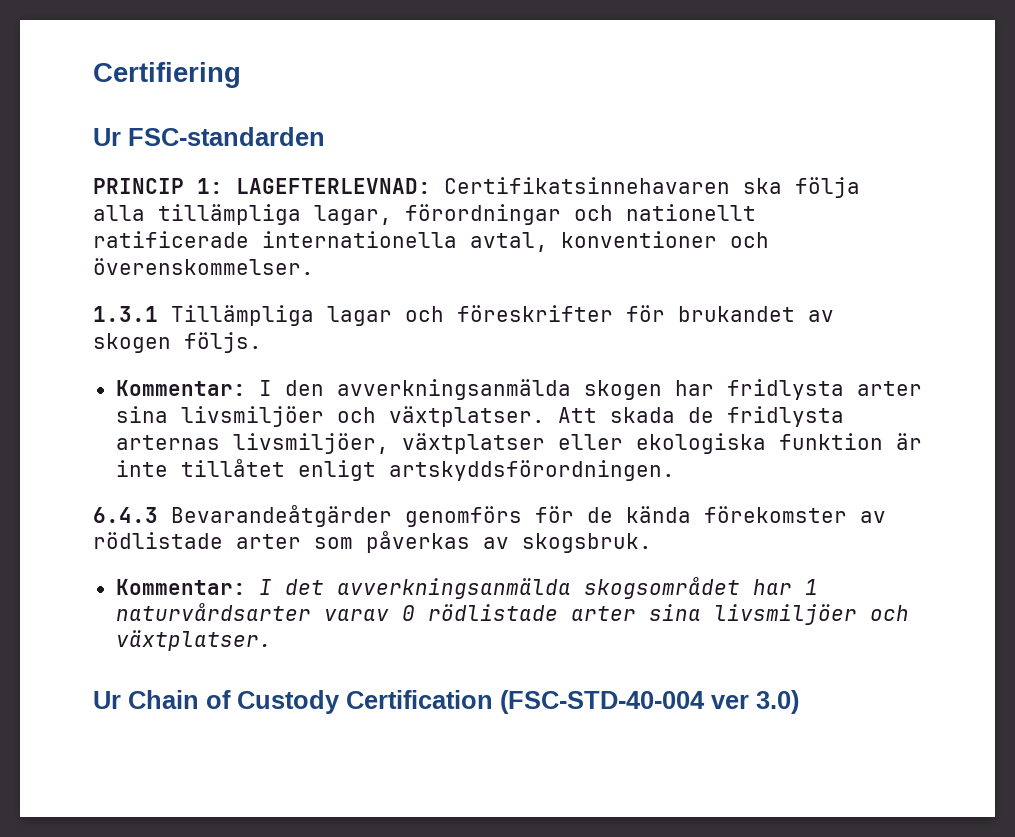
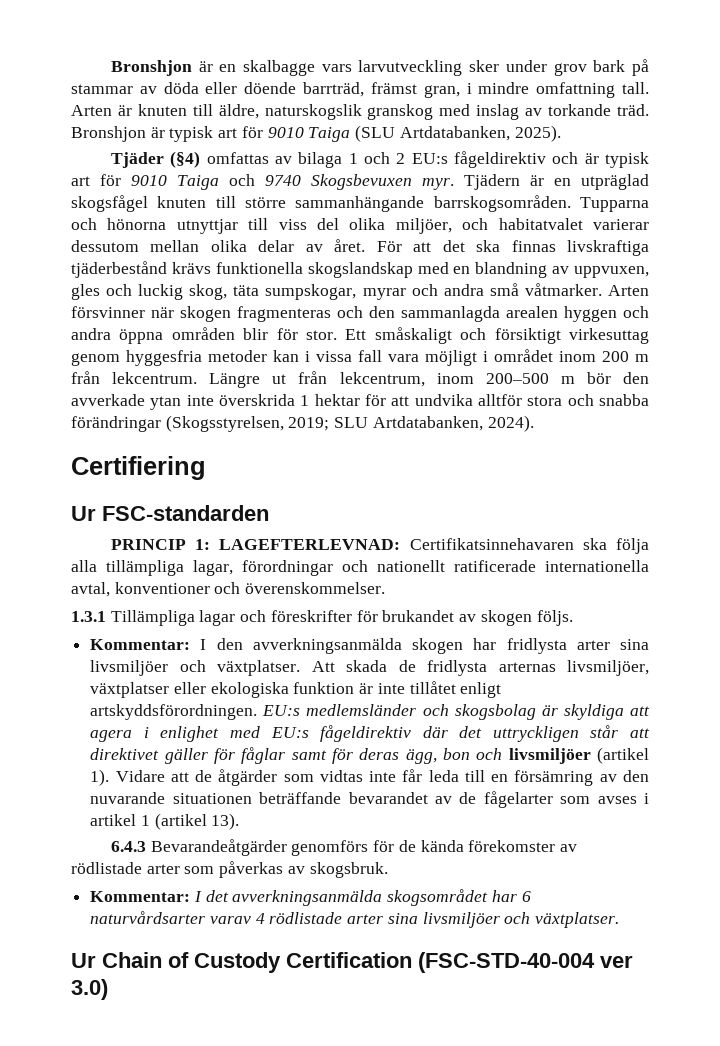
+ Bronshjon är en skalbagge vars larvutveckling sker under grov bark på stammar av döda eller döende barrträd, främst gran, i mindre omfattning tall. Arten är knuten till äldre, naturskogslik granskog med inslag av torkande träd. Bronshjon är typisk art för 9010 Taiga (SLU Artdatabanken, 2025).
+ Tjäder (§4) omfattas av bilaga 1 och 2 EU:s fågeldirektiv och är typisk art för 9010 Taiga och 9740 Skogsbevuxen myr. Tjädern är en utpräglad skogsfågel knuten till större sammanhängande barrskogsområden. Tupparna och hönorna utnyttjar till viss del olika miljöer, och habitatvalet varierar dessutom mellan olika delar av året. För att det ska finnas livskraftiga tjäderbestånd krävs funktionella skogslandskap med en blandning av uppvuxen, gles och luckig skog, täta sumpskogar, myrar och andra små våtmarker. Arten försvinner när skogen fragmenteras och den sammanlagda arealen hyggen och andra öppna områden blir för stor. Ett småskaligt och försiktigt virkesuttag genom hyggesfria metoder kan i vissa fall vara möjligt i området inom 200 m från lekcentrum. Längre ut från lekcentrum, inom 200–500 m bör den avverkade ytan inte överskrida 1 hektar för att undvika alltför stora och snabba förändringar (Skogsstyrelsen, 2019; SLU Artdatabanken, 2024).
+ EU:s medlemsländer och skogsbolag är skyldiga att agera i enlighet med EU:s fågeldirektiv där det uttryckligen står att direktivet gäller för fåglar samt för deras ägg, bon och livsmiljöer (artikel 1). Vidare att de åtgärder som vidtas inte får leda till en försämring av den nuvarande situationen beträffande bevarandet av de fågelarter som avses i artikel 1 (artikel 13).
- Kommentar: I det avverkningsanmälda skogsområdet har 1 naturvårdsarter varav 0 rödlistade arter sina livsmiljöer och växtplatser.
+ Kommentar: I det avverkningsanmälda skogsområdet har 6 naturvårdsarter varav 4 rödlistade arter sina livsmiljöer och växtplatser.

